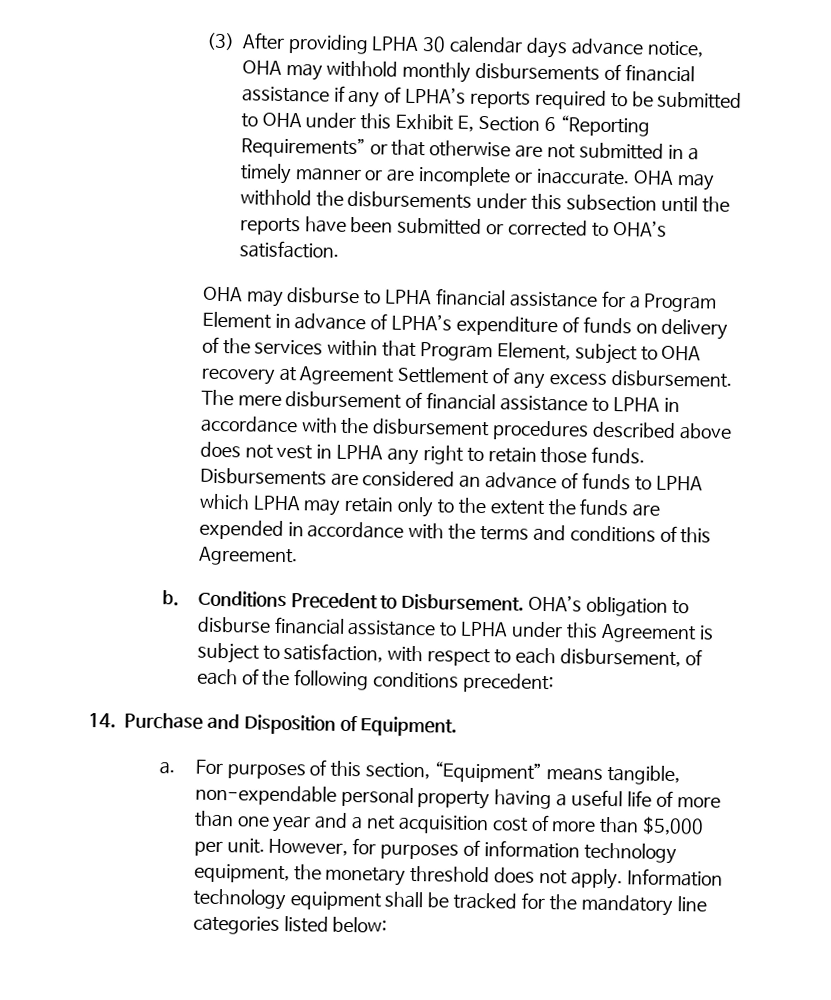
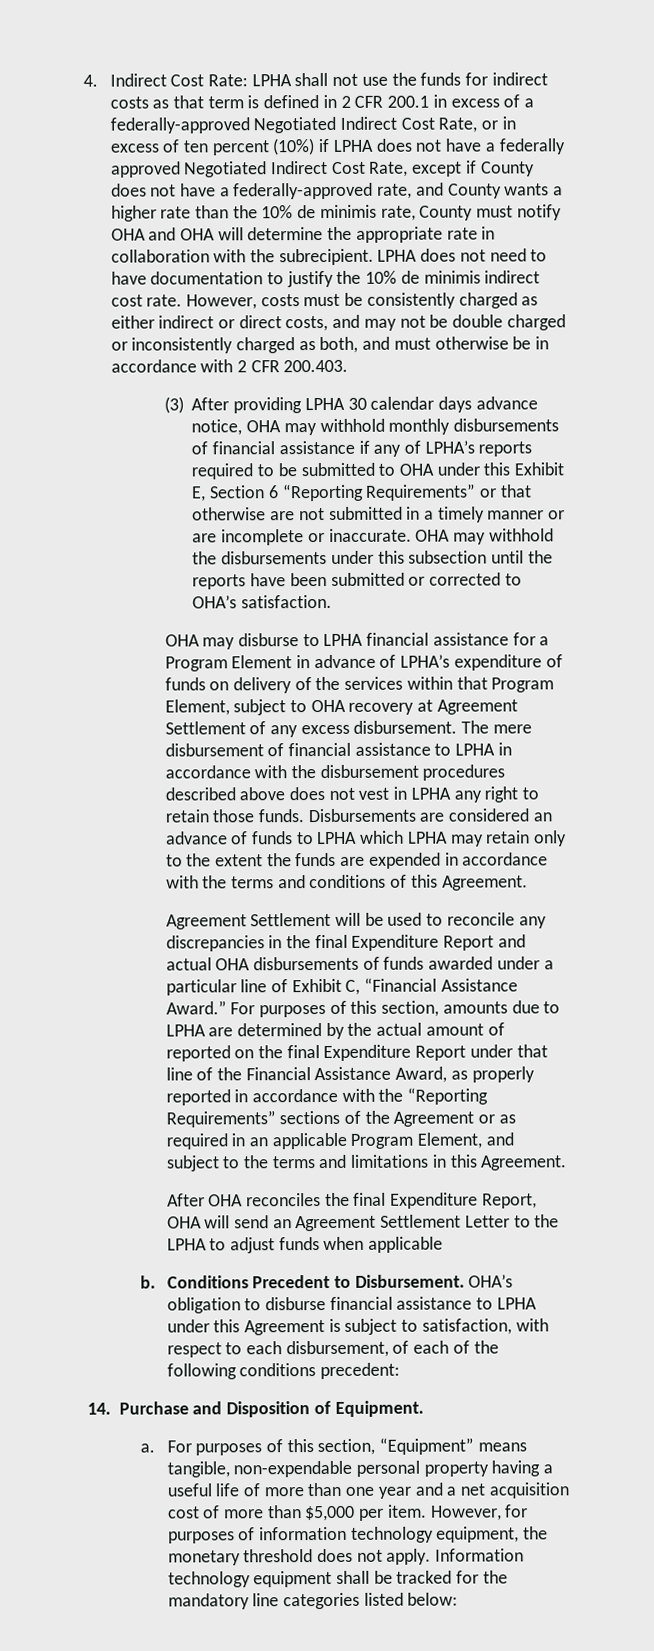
+ 4. Indirect Cost Rate: LPHA shall not use the funds for indirect costs as that term is defined in 2 CFR 200.1 in excess of a federally-approved Negotiated Indirect Cost Rate, or in excess of ten percent (10%) if LPHA does not have a federally approved Negotiated Indirect Cost Rate, except if County does not have a federally-approved rate, and County wants a higher rate than the 10% de minimis rate, County must notify OHA and OHA will determine the appropriate rate in collaboration with the subrecipient. LPHA does not need to have documentation to justify the 10% de minimis indirect cost rate. However, costs must be consistently charged as either indirect or direct costs, and may not be double charged or inconsistently charged as both, and must otherwise be in accordance with 2 CFR 200.403.
+ Agreement Settlement will be used to reconcile any discrepancies in the final Expenditure Report and actual OHA disbursements of funds awarded under a particular line of Exhibit C, “Financial Assistance Award.” For purposes of this section, amounts due to LPHA are determined by the actual amount of reported on the final Expenditure Report under that line of the Financial Assistance Award, as properly reported in accordance with the “Reporting Requirements” sections of the Agreement or as required in an applicable Program Element, and subject to the terms and limitations in this Agreement.
+ After OHA reconciles the final Expenditure Report, OHA will send an Agreement Settlement Letter to the LPHA to adjust funds when applicable
- For purposes of this section, “Equipment” means tangible, non-expendable personal property having a useful life of more than one year and a net acquisition cost of more than $5,000 per unit.
+ For purposes of this section, “Equipment” means tangible, non-expendable personal property having a useful life of more than one year and a net acquisition cost of more than $5,000 per item.

